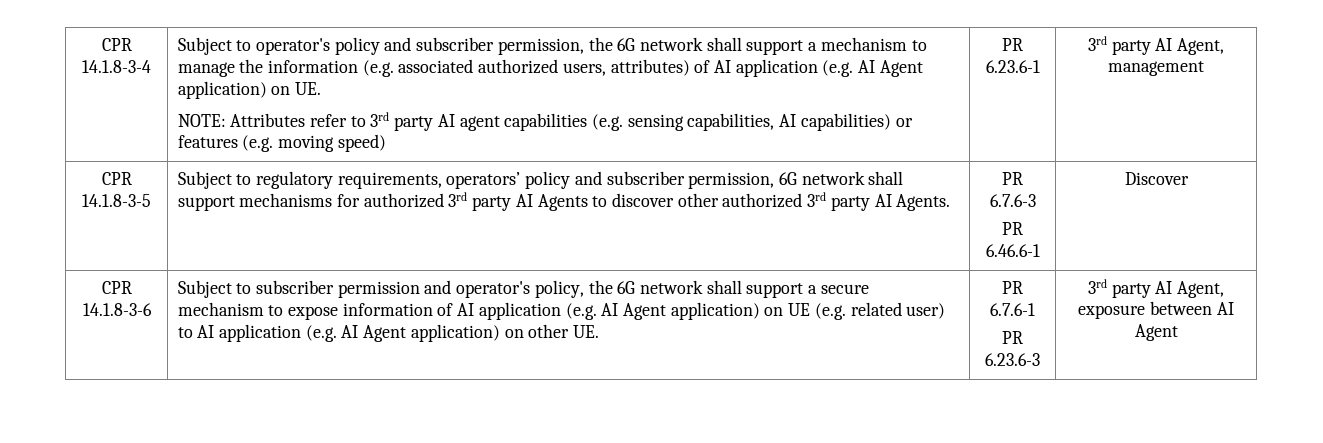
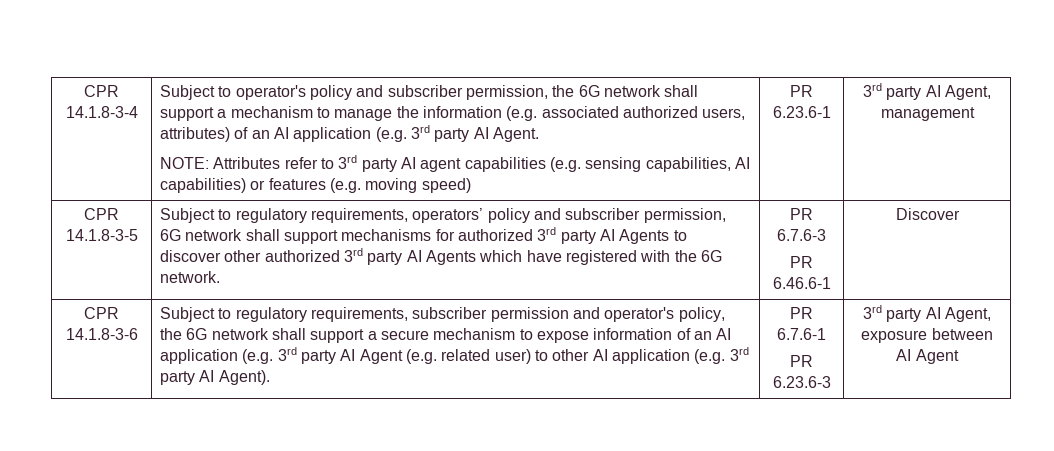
- Subject to operator's policy and subscriber permission, the 6G network shall support a mechanism to manage the information (e.g. associated authorized users, attributes) of AI application (e.g. AI Agent application) on UE.
+ Subject to operator's policy and subscriber permission, the 6G network shall support a mechanism to manage the information (e.g. associated authorized users, attributes) of an AI application (e.g. 3rd party AI Agent.
- Subject to regulatory requirements, operators’ policy and subscriber permission, 6G network shall support mechanisms for authorized 3rd party AI Agents to discover other authorized 3rd party AI Agents.
+ Subject to regulatory requirements, operators’ policy and subscriber permission, 6G network shall support mechanisms for authorized 3rd party AI Agents to discover other authorized 3rd party AI Agents which have registered with the 6G network.
- Subject to subscriber permission and operator's policy, the 6G network shall support a secure mechanism to expose information of AI application (e.g. AI Agent application) on UE (e.g. related user) to AI application (e.g. AI Agent application) on other UE.
+ Subject to regulatory requirements, subscriber permission and operator's policy, the 6G network shall support a secure mechanism to expose information of an AI application (e.g. 3rd party AI Agent (e.g. related user) to other AI application (e.g. 3rd party AI Agent).

